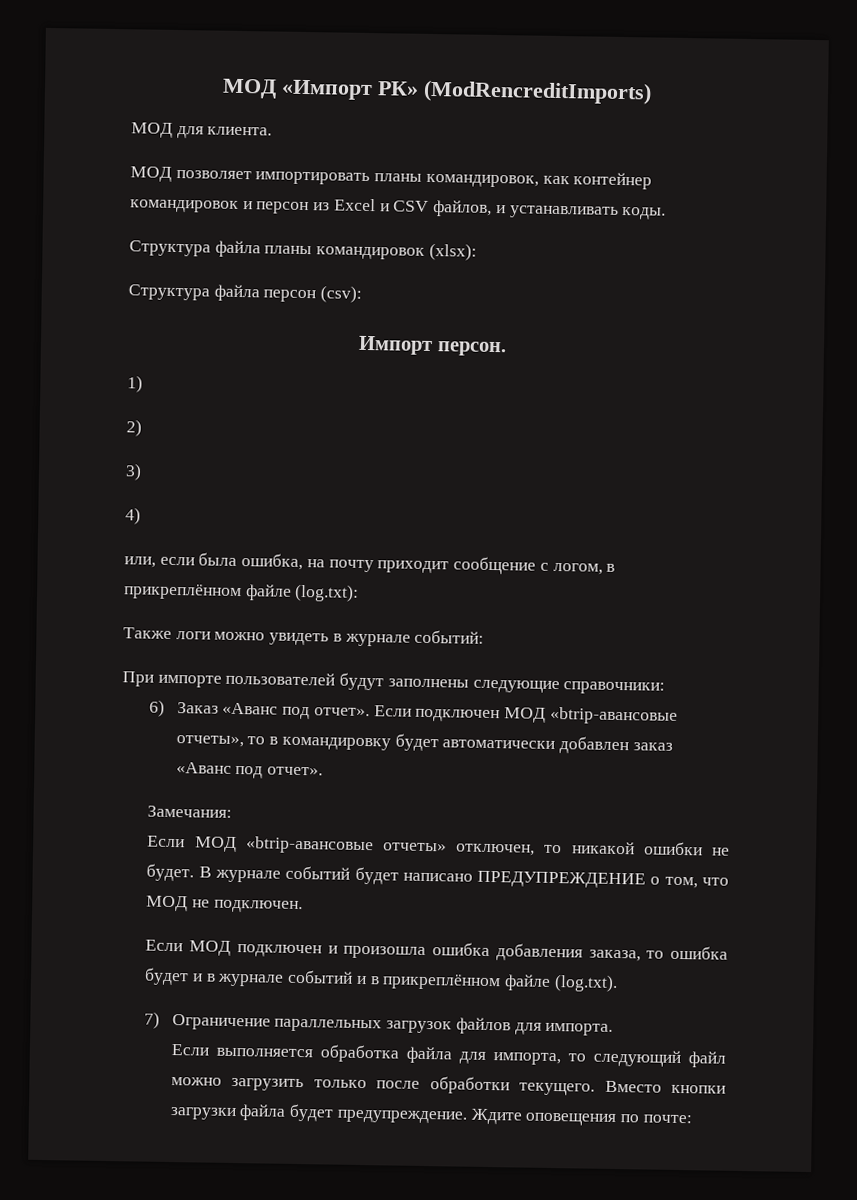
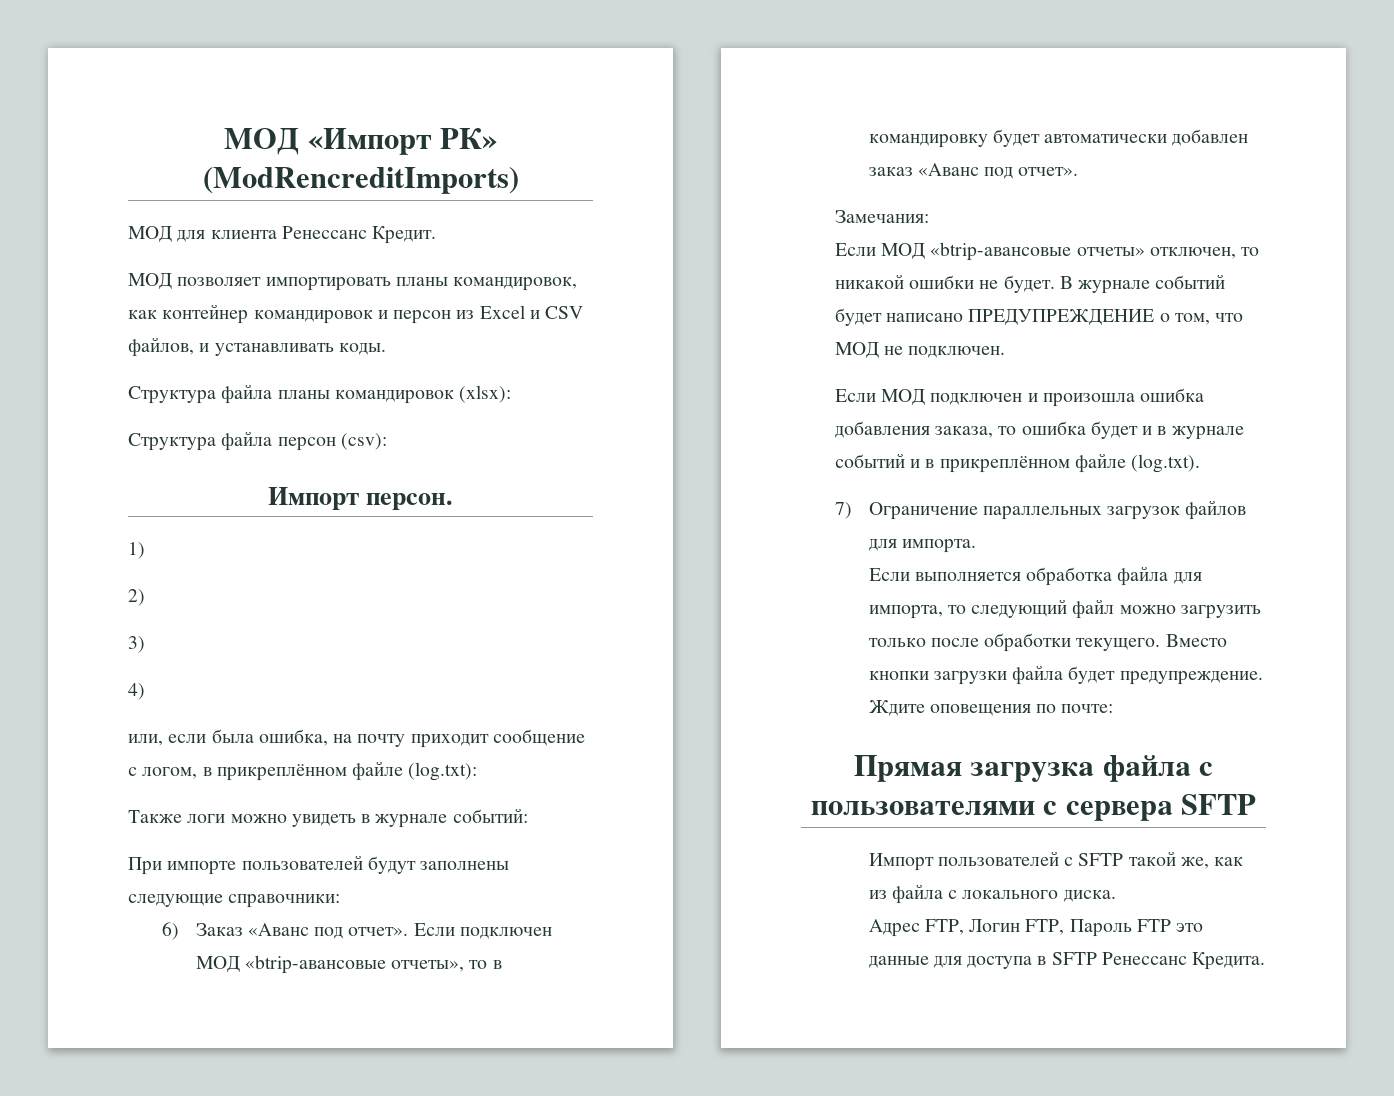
- МОД для клиента.
+ МОД для клиента Ренессанс Кредит.
+ Прямая загрузка файла с пользователями с сервера SFTP
+ Импорт пользователей с SFTP такой же, как из файла с локального диска.
+ Адрес FTP, Логин FTP, Пароль FTP это данные для доступа в SFTP Ренессанс Кредита.

